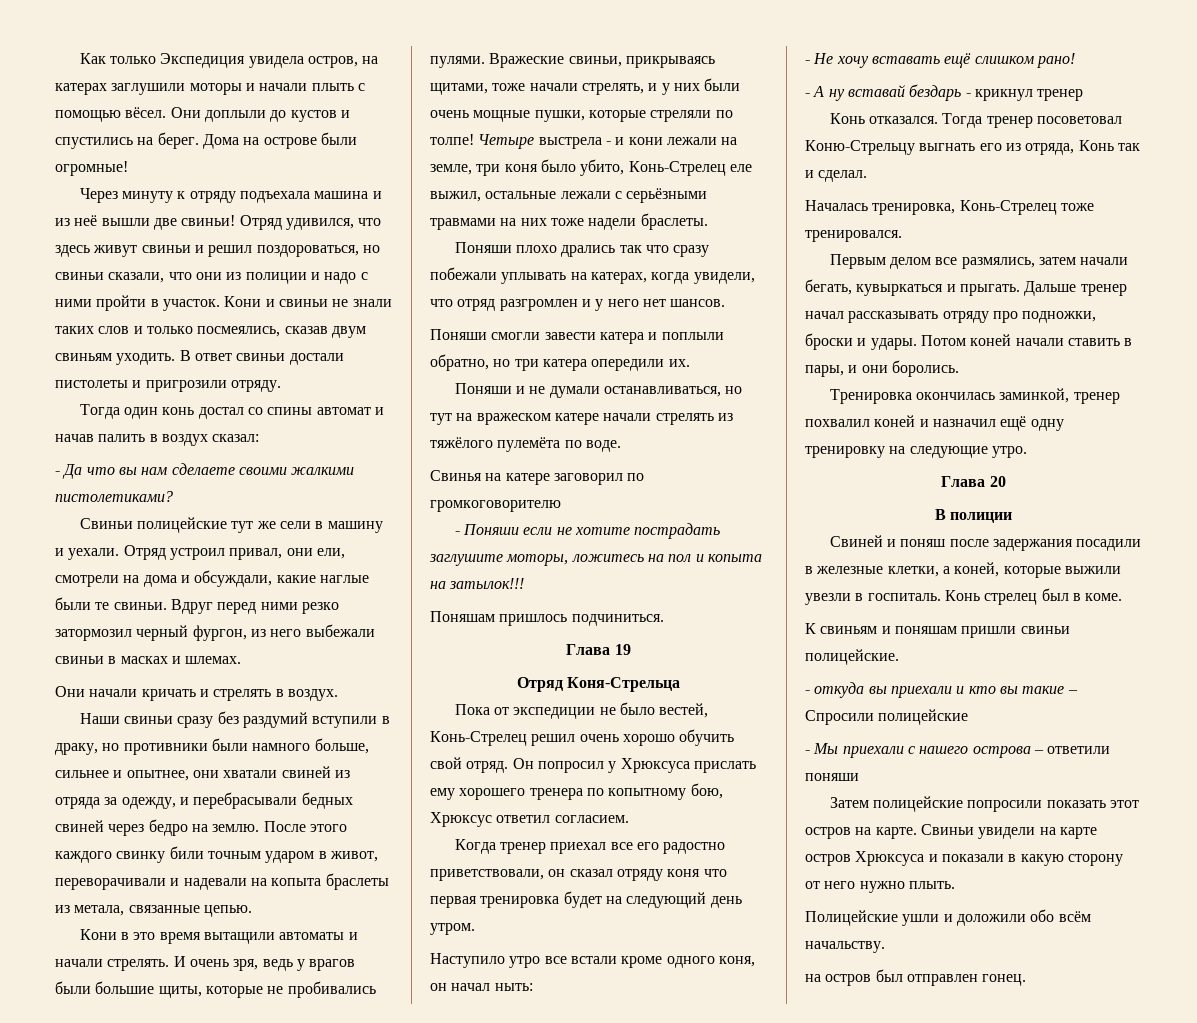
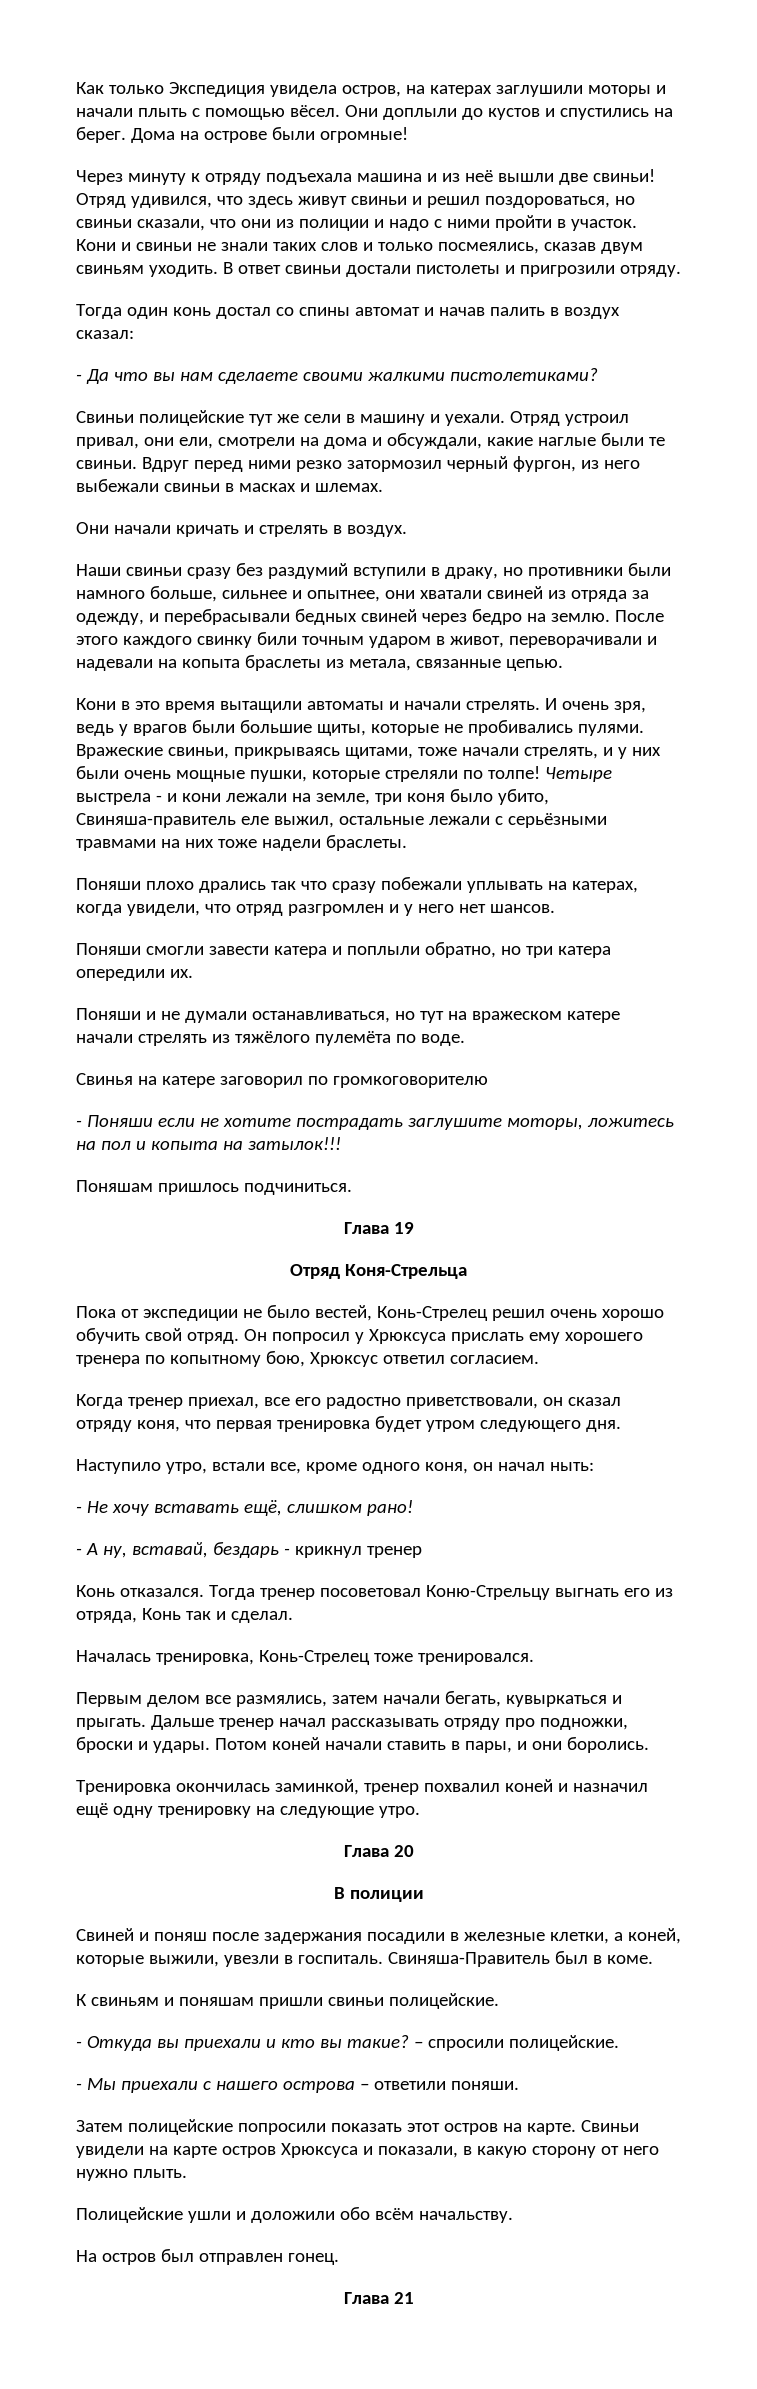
- Четыре выстрела - и кони лежали на земле, три коня было убито, Конь-Стрелец еле выжил, остальные лежали с серьёзными травмами на них тоже надели браслеты.
+ Четыре выстрела - и кони лежали на земле, три коня было убито, Свиняша-правитель еле выжил, остальные лежали с серьёзными травмами на них тоже надели браслеты.
- Когда тренер приехал все его радостно приветствовали, он сказал отряду коня что первая тренировка будет на следующий день утром.
- Наступило утро все встали кроме одного коня, он начал ныть:
+ Когда тренер приехал, все его радостно приветствовали, он сказал отряду коня, что первая тренировка будет утром следующего дня.
+ Наступило утро, встали все, кроме одного коня, он начал ныть:
- - Не хочу вставать ещё слишком рано!
+ - Не хочу вставать ещё, слишком рано!
- - А ну вставай бездарь - крикнул тренер
+ - А ну, вставай, бездарь - крикнул тренер
- Свиней и поняш после задержания посадили в железные клетки, а коней, которые выжили увезли в госпиталь.
+ Свиней и поняш после задержания посадили в железные клетки, а коней, которые выжили, увезли в госпиталь.
- Конь стрелец был в коме.
+ Свиняша-Правитель был в коме.
- - откуда вы приехали и кто вы такие – Спросили полицейские
+ - Откуда вы приехали и кто вы такие? – спросили полицейские.
- - Мы приехали с нашего острова – ответили поняши
+ - Мы приехали с нашего острова – ответили поняши.
- Свиньи увидели на карте остров Хрюксуса и показали в какую сторону от него нужно плыть.
+ Свиньи увидели на карте остров Хрюксуса и показали, в какую сторону от него нужно плыть.
- на остров был отправлен гонец.
+ На остров был отправлен гонец.
+ Глава 21

